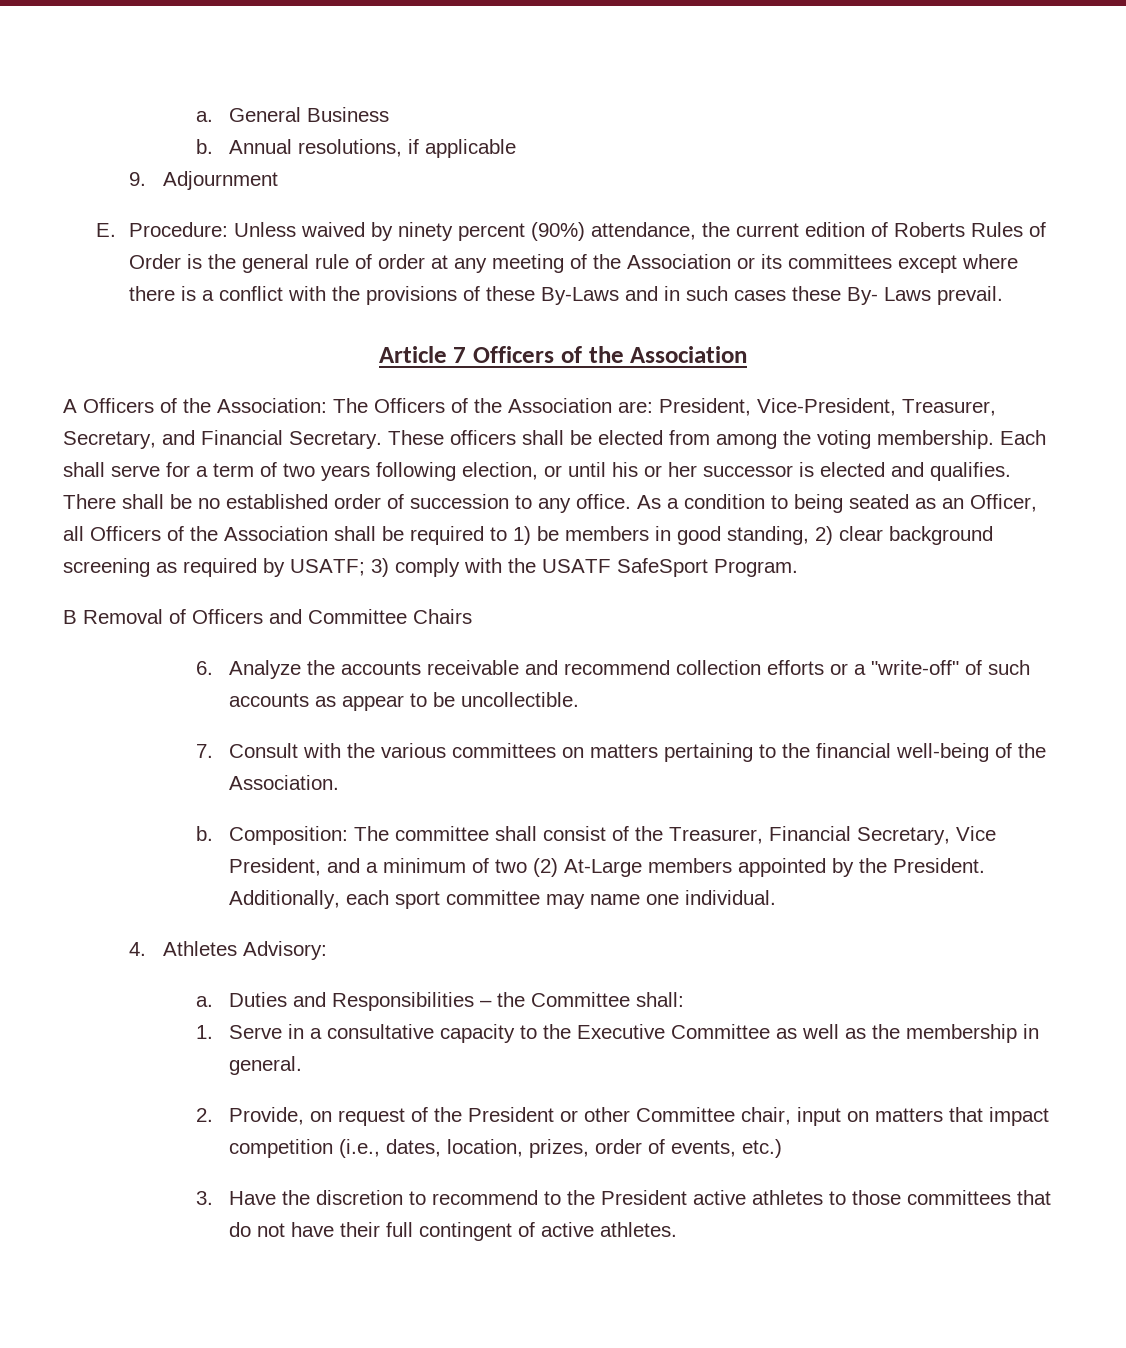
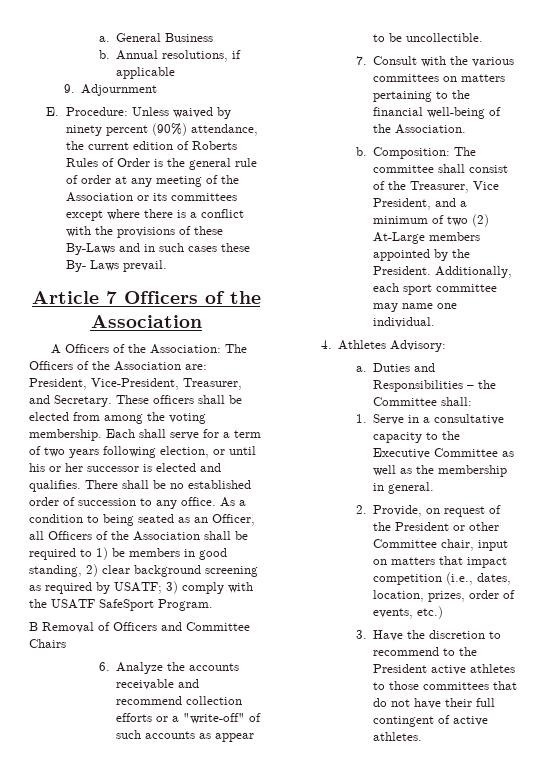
- A Officers of the Association: The Officers of the Association are: President, Vice-President, Treasurer, Secretary, and Financial Secretary.
+ A Officers of the Association: The Officers of the Association are: President, Vice-President, Treasurer, and Secretary.
- Composition: The committee shall consist of the Treasurer, Financial Secretary, Vice President, and a minimum of two (2) At-Large members appointed by the President.
+ Composition: The committee shall consist of the Treasurer, Vice President, and a minimum of two (2) At-Large members appointed by the President.

